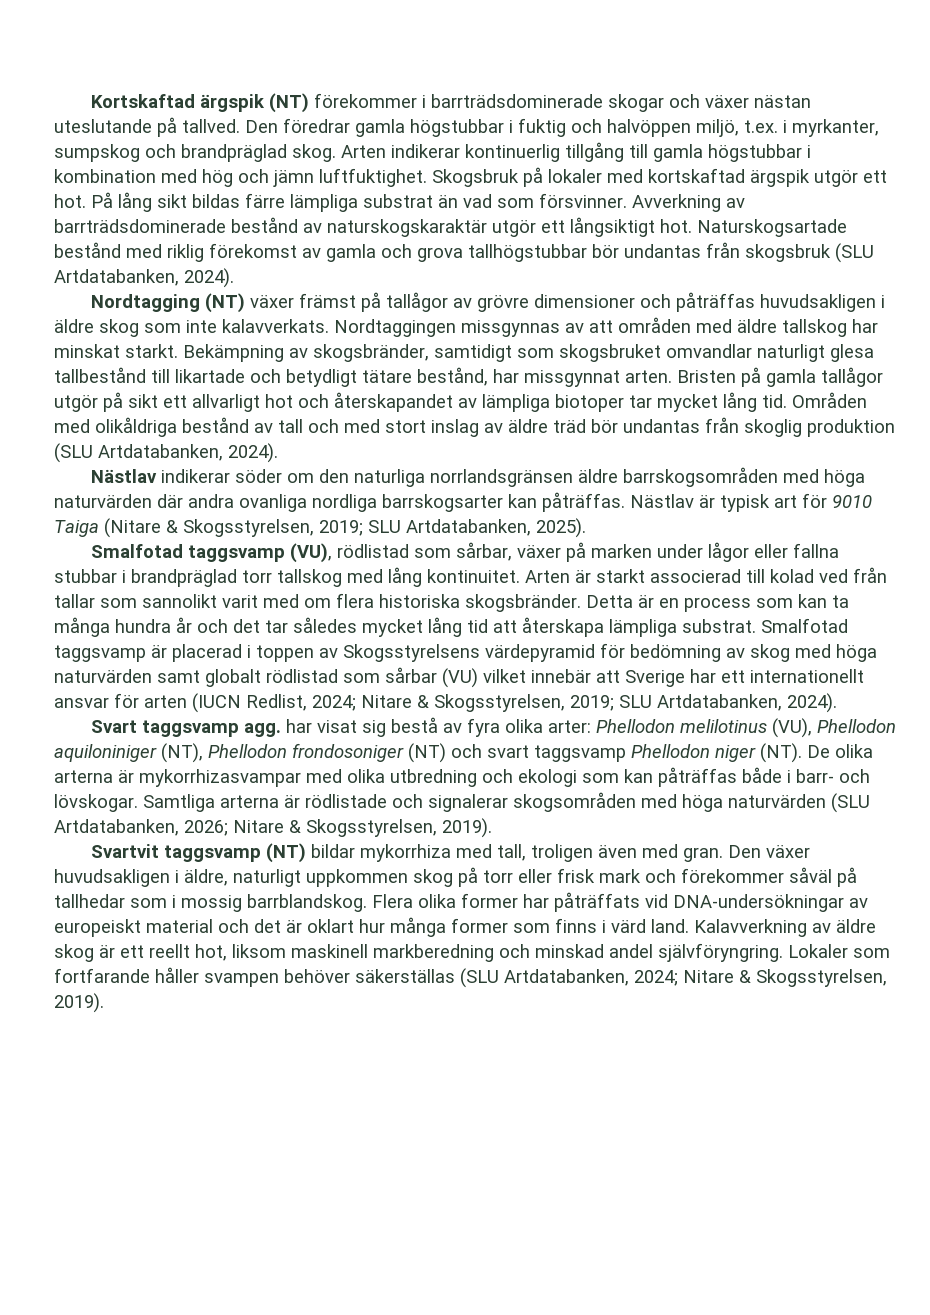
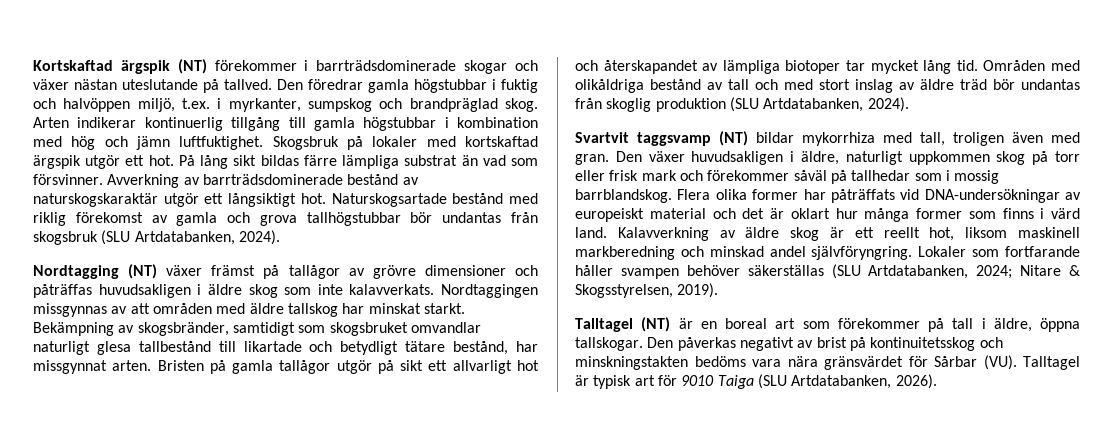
- Nästlav indikerar söder om den naturliga norrlandsgränsen äldre barrskogsområden med höga naturvärden där andra ovanliga nordliga barrskogsarter kan påträffas. Nästlav är typisk art för 9010 Taiga (Nitare & Skogsstyrelsen, 2019; SLU Artdatabanken, 2025).
- Smalfotad taggsvamp (VU), rödlistad som sårbar, växer på marken under lågor eller fallna stubbar i brandpräglad torr tallskog med lång kontinuitet. Arten är starkt associerad till kolad ved från tallar som sannolikt varit med om flera historiska skogsbränder. Detta är en process som kan ta många hundra år och det tar således mycket lång tid att återskapa lämpliga substrat. Smalfotad taggsvamp är placerad i toppen av Skogsstyrelsens värdepyramid för bedömning av skog med höga naturvärden samt globalt rödlistad som sårbar (VU) vilket innebär att Sverige har ett internationellt ansvar för arten (IUCN Redlist, 2024; Nitare & Skogsstyrelsen, 2019; SLU Artdatabanken, 2024).
- Svart taggsvamp agg. har visat sig bestå av fyra olika arter: Phellodon melilotinus (VU), Phellodon aquiloniniger (NT), Phellodon frondosoniger (NT) och svart taggsvamp Phellodon niger (NT). De olika arterna är mykorrhizasvampar med olika utbredning och ekologi som kan påträffas både i barr- och lövskogar. Samtliga arterna är rödlistade och signalerar skogsområden med höga naturvärden (SLU Artdatabanken, 2026; Nitare & Skogsstyrelsen, 2019).
+ Talltagel (NT) är en boreal art som förekommer på tall i äldre, öppna tallskogar. Den påverkas negativt av brist på kontinuitetsskog och minskningstakten bedöms vara nära gränsvärdet för Sårbar (VU). Talltagel är typisk art för 9010 Taiga (SLU Artdatabanken, 2026).

